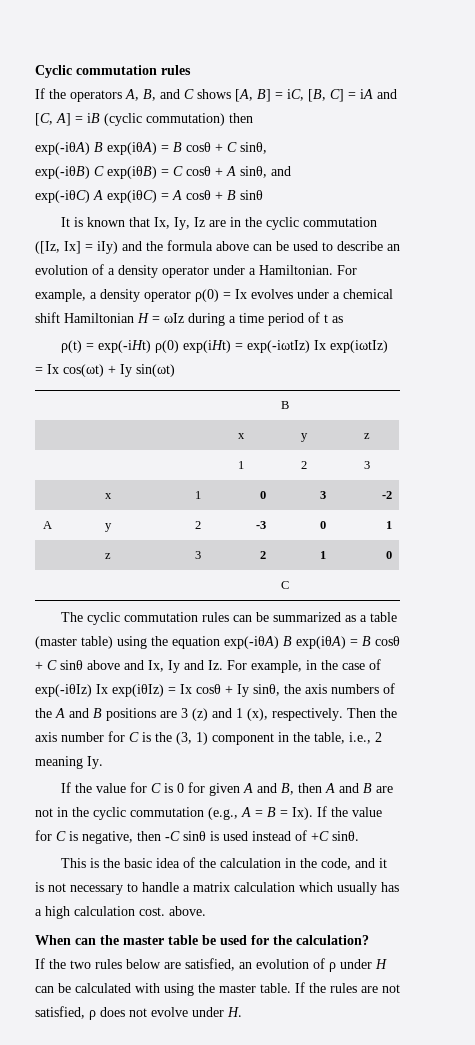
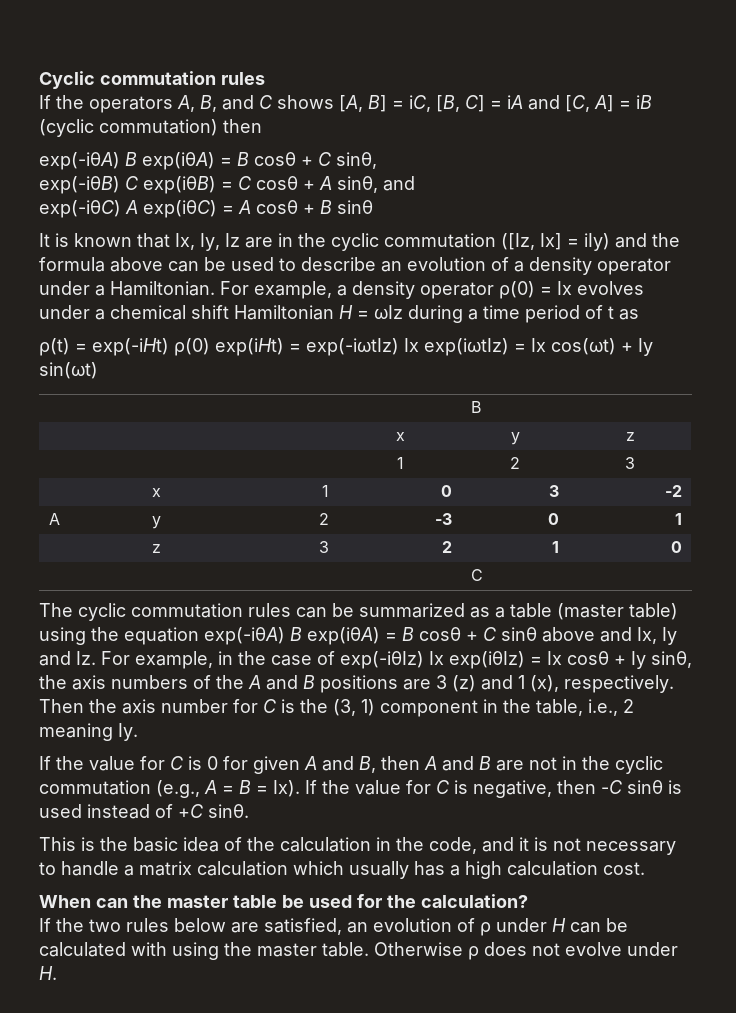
- This is the basic idea of the calculation in the code, and it is not necessary to handle a matrix calculation which usually has a high calculation cost. above.
+ This is the basic idea of the calculation in the code, and it is not necessary to handle a matrix calculation which usually has a high calculation cost.
- If the rules are not satisfied, ρ does not evolve under H.
+ Otherwise ρ does not evolve under H.

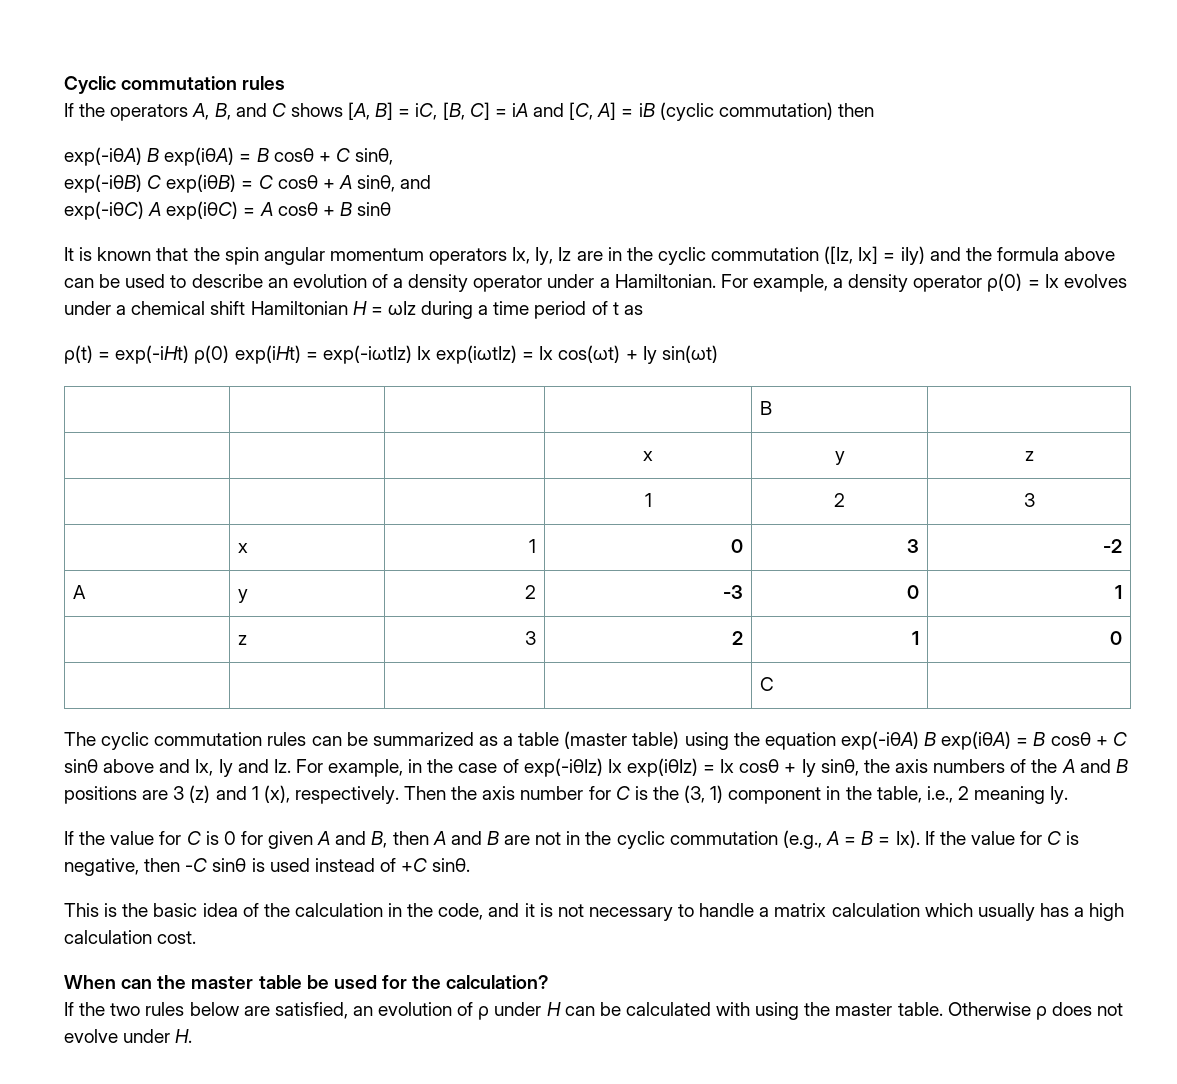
- It is known that Ix, Iy, Iz are in the cyclic commutation ([Iz, Ix] = iIy) and the formula above can be used to describe an evolution of a density operator under a Hamiltonian.
+ It is known that the spin angular momentum operators Ix, Iy, Iz are in the cyclic commutation ([Iz, Ix] = iIy) and the formula above can be used to describe an evolution of a density operator under a Hamiltonian.

